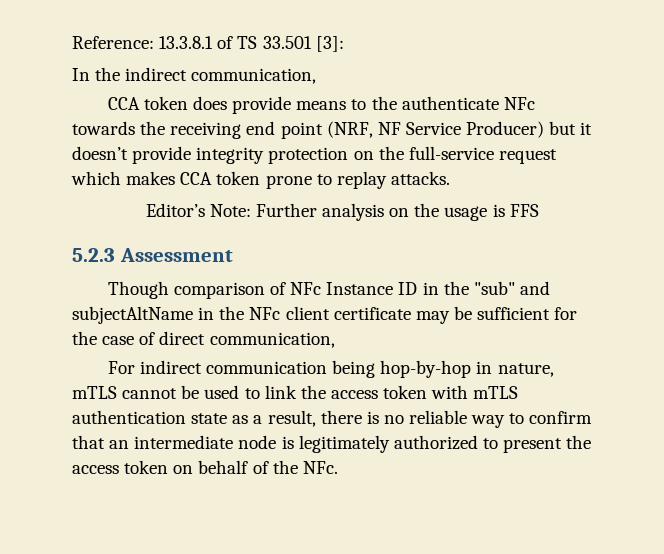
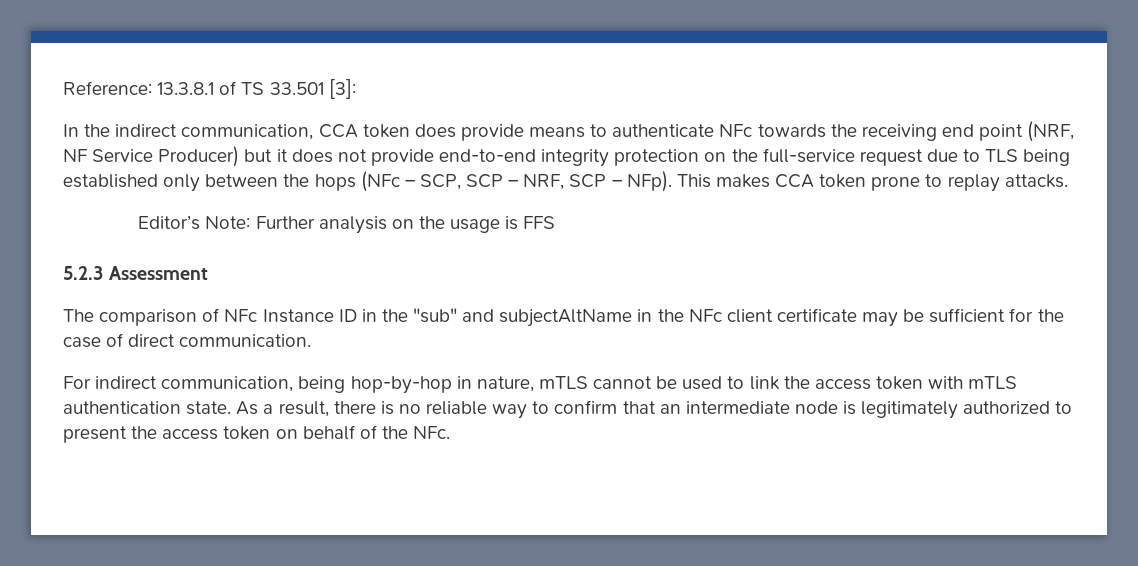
- In the indirect communication,
- CCA token does provide means to the authenticate NFc towards the receiving end point (NRF, NF Service Producer) but it doesn’t provide integrity protection on the full-service request which makes CCA token prone to replay attacks.
+ In the indirect communication, CCA token does provide means to authenticate NFc towards the receiving end point (NRF, NF Service Producer) but it does not provide end-to-end integrity protection on the full-service request due to TLS being established only between the hops (NFc – SCP, SCP – NRF, SCP – NFp). This makes CCA token prone to replay attacks.
- Though comparison of NFc Instance ID in the "sub" and subjectAltName in the NFc client certificate may be sufficient for the case of direct communication,
+ The comparison of NFc Instance ID in the "sub" and subjectAltName in the NFc client certificate may be sufficient for the case of direct communication.
- For indirect communication being hop-by-hop in nature, mTLS cannot be used to link the access token with mTLS authentication state as a result, there is no reliable way to confirm that an intermediate node is legitimately authorized to present the access token on behalf of the NFc.
+ For indirect communication, being hop-by-hop in nature, mTLS cannot be used to link the access token with mTLS authentication state. As a result, there is no reliable way to confirm that an intermediate node is legitimately authorized to present the access token on behalf of the NFc.

